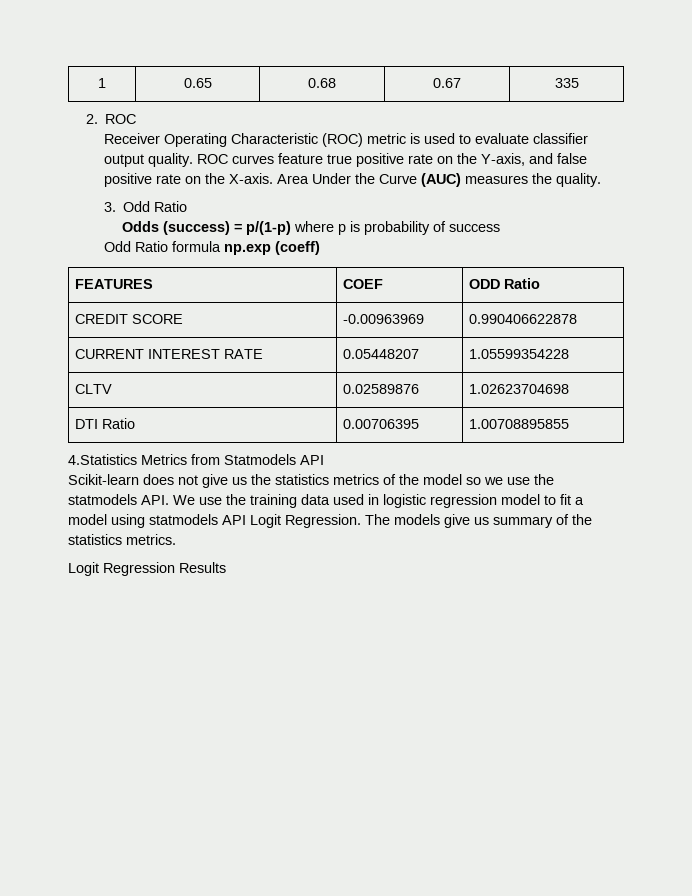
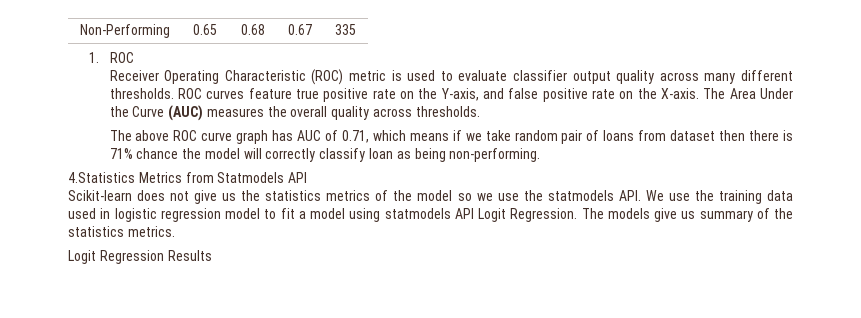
- 1 | 0.65 | 0.68 | 0.67 | 335
+ Non-Performing | 0.65 | 0.68 | 0.67 | 335
- 2. ROC
+ 1. ROC
- Receiver Operating Characteristic (ROC) metric is used to evaluate classifier output quality.
+ Receiver Operating Characteristic (ROC) metric is used to evaluate classifier output quality across many different thresholds.
- Area Under the Curve (AUC) measures the quality.
- 3. Odd Ratio
- Odds (success) = p/(1-p) where p is probability of success
- Odd Ratio formula np.exp (coeff)
- FEATURES | COEF | ODD Ratio
- CREDIT SCORE | -0.00963969 | 0.990406622878
- CURRENT INTEREST RATE | 0.05448207 | 1.05599354228
- CLTV | 0.02589876 | 1.02623704698
- DTI Ratio | 0.00706395 | 1.00708895855
+ The Area Under the Curve (AUC) measures the overall quality across thresholds.
+ The above ROC curve graph has AUC of 0.71, which means if we take random pair of loans from dataset then there is 71% chance the model will correctly classify loan as being non-performing.

